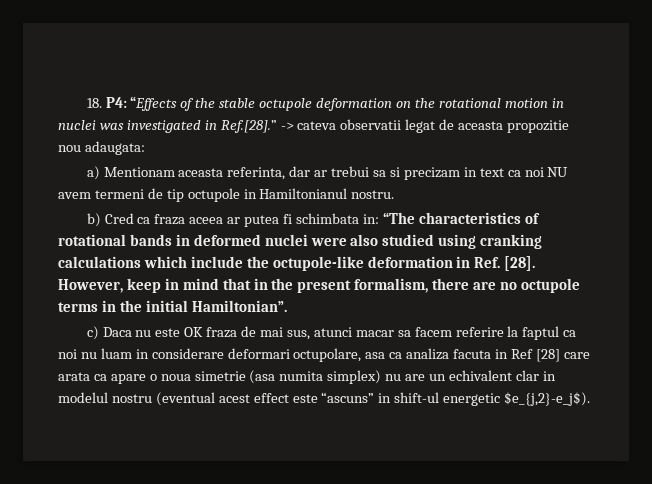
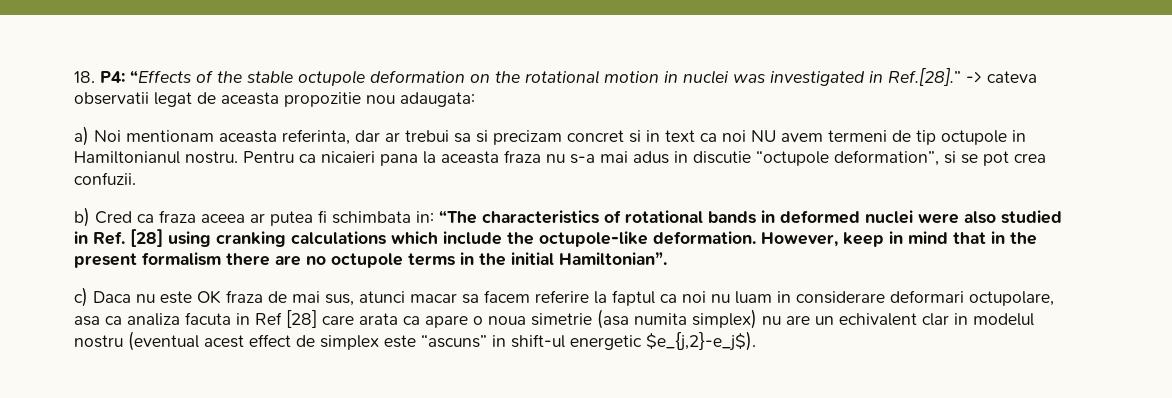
- a) Mentionam aceasta referinta, dar ar trebui sa si precizam in text ca noi NU avem termeni de tip octupole in Hamiltonianul nostru.
+ a) Noi mentionam aceasta referinta, dar ar trebui sa si precizam concret si in text ca noi NU avem termeni de tip octupole in Hamiltonianul nostru. Pentru ca nicaieri pana la aceasta fraza nu s-a mai adus in discutie “octupole deformation”, si se pot crea confuzii.
- b) Cred ca fraza aceea ar putea fi schimbata in: “The characteristics of rotational bands in deformed nuclei were also studied using cranking calculations which include the octupole-like deformation in Ref. [28].
+ b) Cred ca fraza aceea ar putea fi schimbata in: “The characteristics of rotational bands in deformed nuclei were also studied in Ref. [28] using cranking calculations which include the octupole-like deformation.
- However, keep in mind that in the present formalism, there are no octupole terms in the initial Hamiltonian”.
+ However, keep in mind that in the present formalism there are no octupole terms in the initial Hamiltonian”.
- c) Daca nu este OK fraza de mai sus, atunci macar sa facem referire la faptul ca noi nu luam in considerare deformari octupolare, asa ca analiza facuta in Ref [28] care arata ca apare o noua simetrie (asa numita simplex) nu are un echivalent clar in modelul nostru (eventual acest effect este “ascuns” in shift-ul energetic $e_{j,2}-e_j$).
+ c) Daca nu este OK fraza de mai sus, atunci macar sa facem referire la faptul ca noi nu luam in considerare deformari octupolare, asa ca analiza facuta in Ref [28] care arata ca apare o noua simetrie (asa numita simplex) nu are un echivalent clar in modelul nostru (eventual acest effect de simplex este “ascuns” in shift-ul energetic $e_{j,2}-e_j$).

